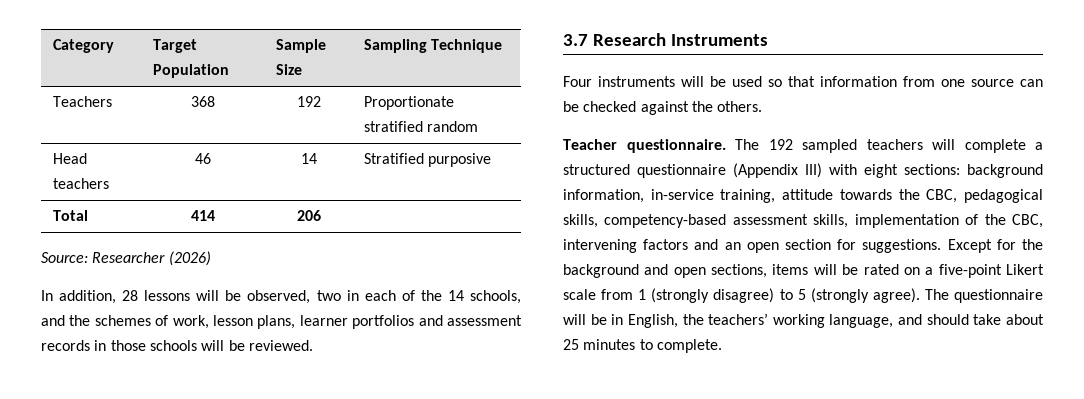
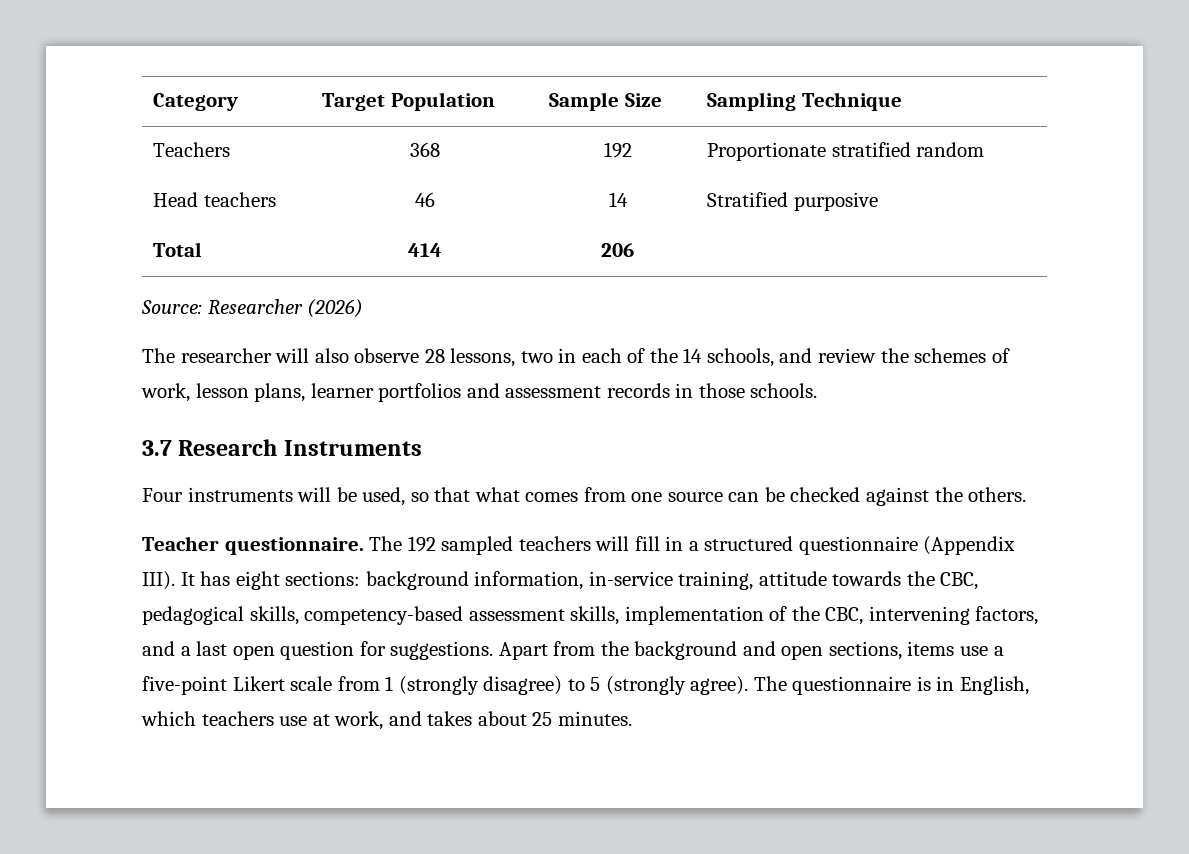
- In addition, 28 lessons will be observed, two in each of the 14 schools, and the schemes of work, lesson plans, learner portfolios and assessment records in those schools will be reviewed.
+ The researcher will also observe 28 lessons, two in each of the 14 schools, and review the schemes of work, lesson plans, learner portfolios and assessment records in those schools.
- Four instruments will be used so that information from one source can be checked against the others.
+ Four instruments will be used, so that what comes from one source can be checked against the others.
- The 192 sampled teachers will complete a structured questionnaire (Appendix III) with eight sections: background information, in-service training, attitude towards the CBC, pedagogical skills, competency-based assessment skills, implementation of the CBC, intervening factors and an open section for suggestions. Except for the background and open sections, items will be rated on a five-point Likert scale from 1 (strongly disagree) to 5 (strongly agree).
+ The 192 sampled teachers will fill in a structured questionnaire (Appendix III). It has eight sections: background information, in-service training, attitude towards the CBC, pedagogical skills, competency-based assessment skills, implementation of the CBC, intervening factors, and a last open question for suggestions. Apart from the background and open sections, items use a five-point Likert scale from 1 (strongly disagree) to 5 (strongly agree).
- The questionnaire will be in English, the teachers’ working language, and should take about 25 minutes to complete.
+ The questionnaire is in English, which teachers use at work, and takes about 25 minutes.

